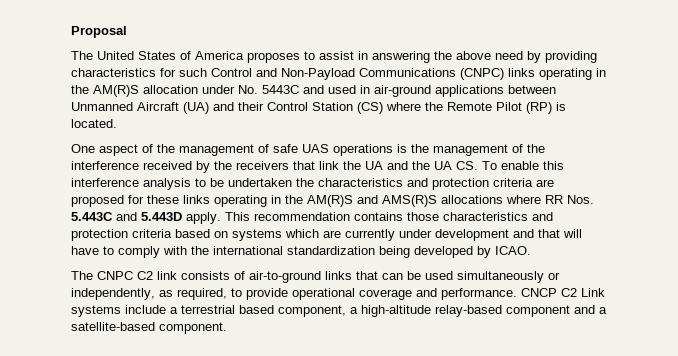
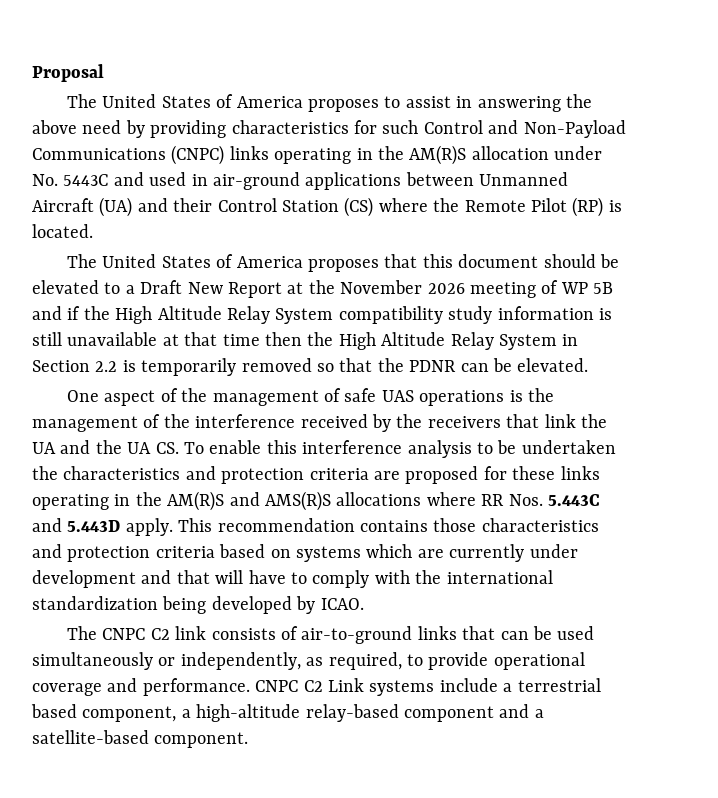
+ The United States of America proposes that this document should be elevated to a Draft New Report at the November 2026 meeting of WP 5B and if the High Altitude Relay System compatibility study information is still unavailable at that time then the High Altitude Relay System in Section 2.2 is temporarily removed so that the PDNR can be elevated.
- CNCP C2 Link systems include a terrestrial based component, a high-altitude relay-based component and a satellite-based component.
+ CNPC C2 Link systems include a terrestrial based component, a high-altitude relay-based component and a satellite-based component.

